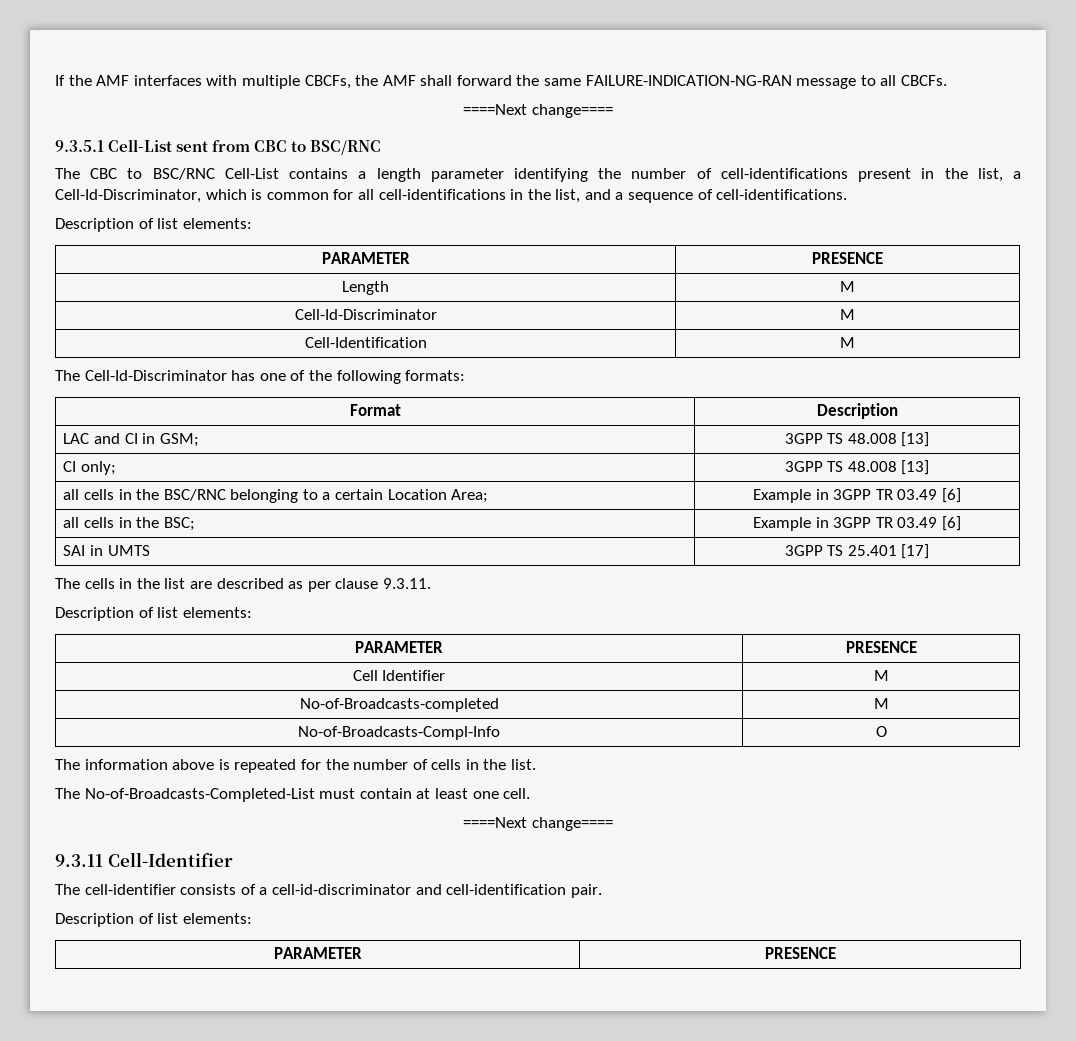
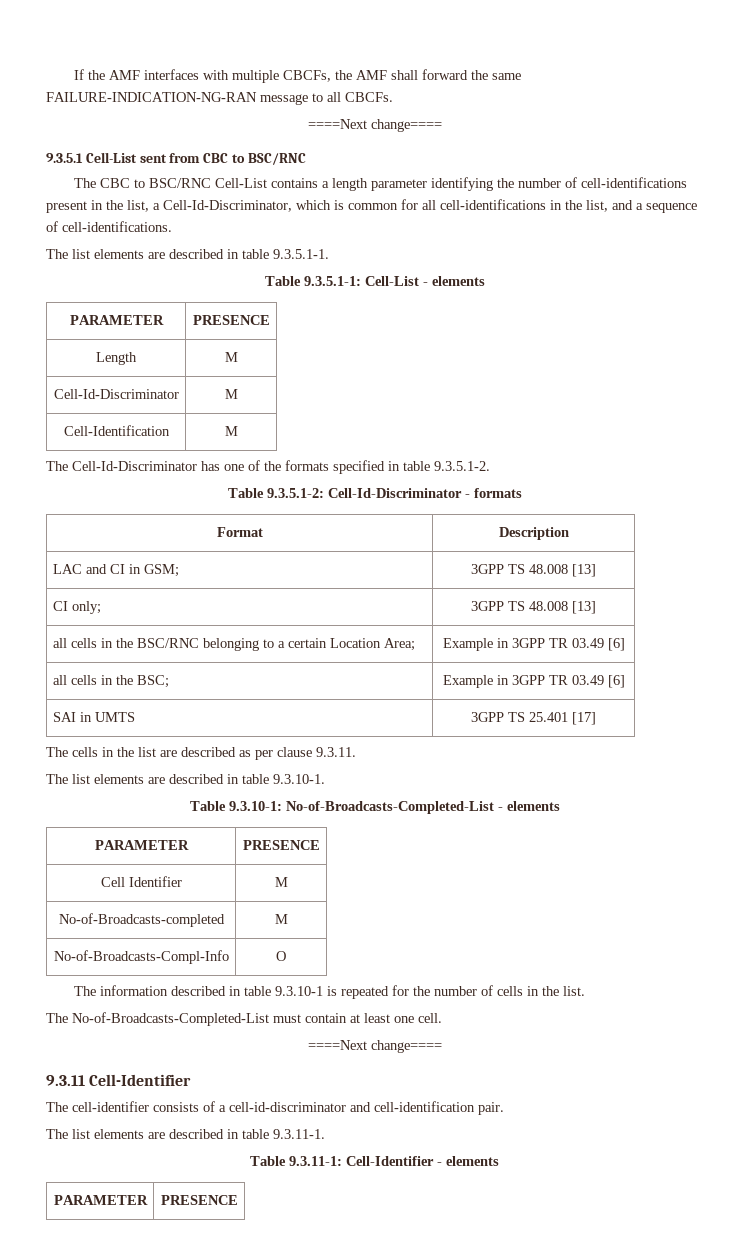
  The CBC to BSC/RNC Cell-List contains a length parameter identifying the number of cell-identifications present in the list, a Cell-Id-Discriminator, which is common for all cell-identifications in the list, and a sequence of cell-identifications.
- Description of list elements:
+ The list elements are described in table 9.3.5.1-1.
+ Table 9.3.5.1-1: Cell-List - elements
- The Cell-Id-Discriminator has one of the following formats:
+ The Cell-Id-Discriminator has one of the formats specified in table 9.3.5.1-2.
+ Table 9.3.5.1-2: Cell-Id-Discriminator - formats
  The cells in the list are described as per clause 9.3.11.
- Description of list elements:
+ The list elements are described in table 9.3.10-1.
+ Table 9.3.10-1: No-of-Broadcasts-Completed-List - elements
- The information above is repeated for the number of cells in the list.
+ The information described in table 9.3.10-1 is repeated for the number of cells in the list.
  The cell-identifier consists of a cell-id-discriminator and cell-identification pair.
- Description of list elements:
+ The list elements are described in table 9.3.11-1.
+ Table 9.3.11-1: Cell-Identifier - elements

